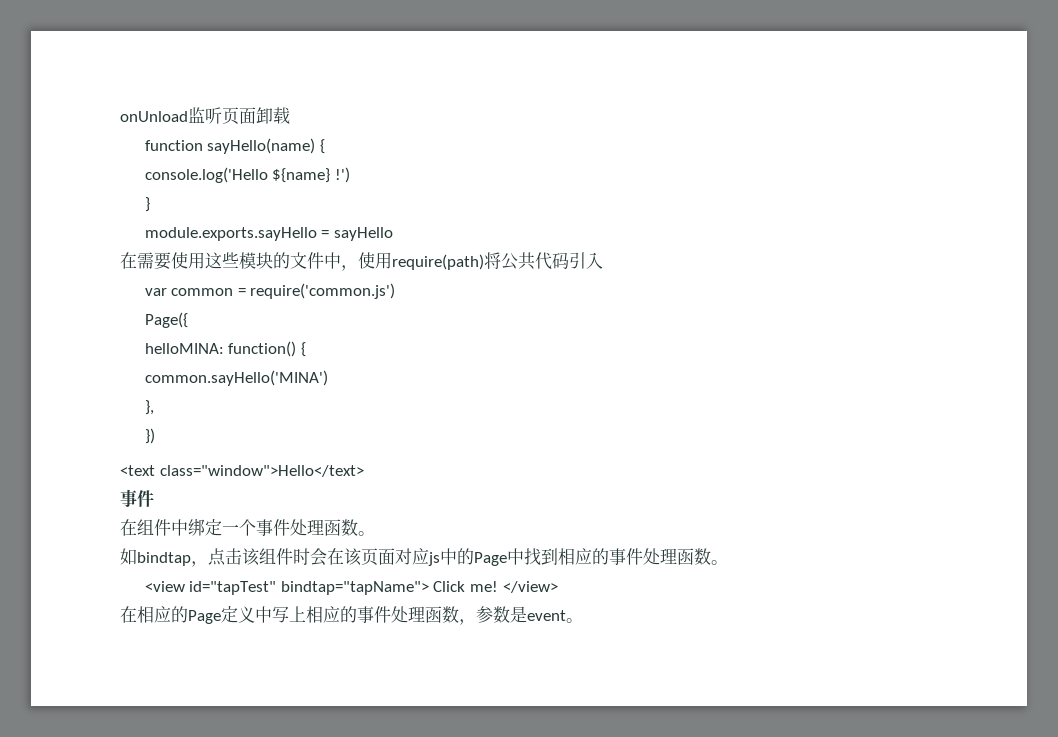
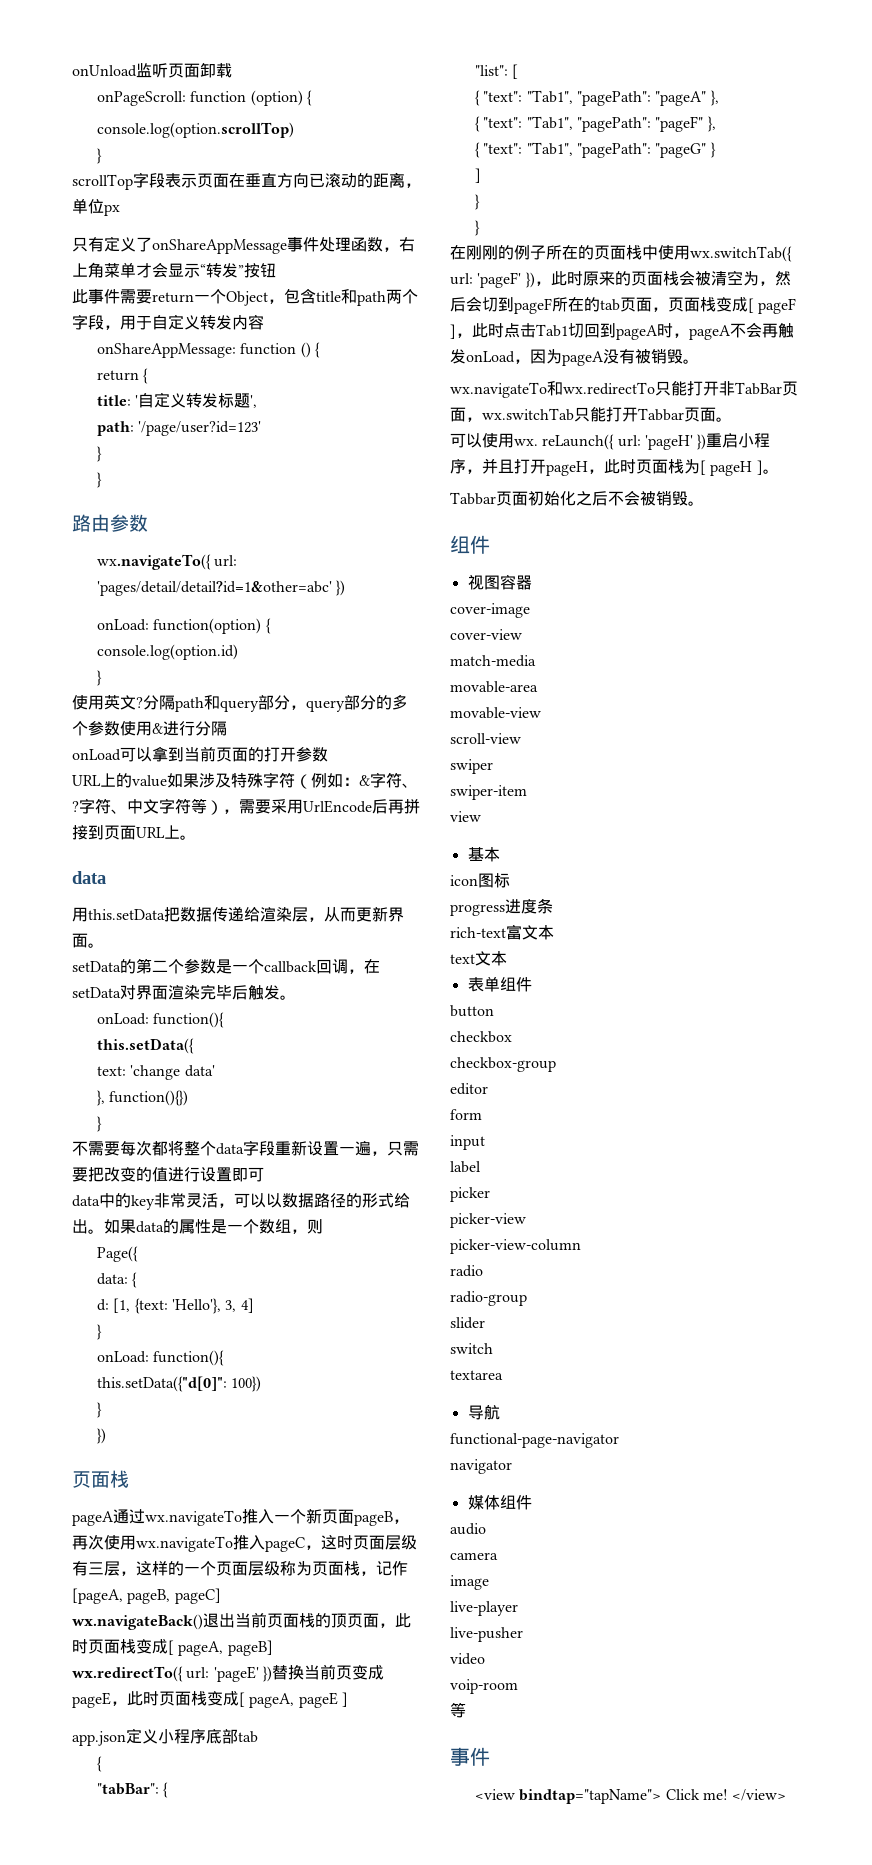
- function sayHello(name) {
- console.log('Hello ${name} !')
+ onPageScroll: function (option) {
+ console.log(option.scrollTop)
  }
- module.exports.sayHello = sayHello
- 在需要使用这些模块的文件中，使用require(path)将公共代码引入
- var common = require('common.js')
+ scrollTop字段表示页面在垂直方向已滚动的距离，单位px
+ 只有定义了onShareAppMessage事件处理函数，右上角菜单才会显示“转发”按钮
+ 此事件需要return一个Object，包含title和path两个字段，用于自定义转发内容
+ onShareAppMessage: function () {
+ return {
+ title: '自定义转发标题',
+ path: '/page/user?id=123'
+ }
+ }
+ 路由参数
+ wx.navigateTo({ url: 'pages/detail/detail?id=1&other=abc' })
+ onLoad: function(option) {
+ console.log(option.id)
+ }
+ 使用英文?分隔path和query部分，query部分的多个参数使用&进行分隔
+ onLoad可以拿到当前页面的打开参数
+ URL上的value如果涉及特殊字符（例如：&字符、?字符、中文字符等），需要采用UrlEncode后再拼接到页面URL上。
+ data
+ 用this.setData把数据传递给渲染层，从而更新界面。
+ setData的第二个参数是一个callback回调，在setData对界面渲染完毕后触发。
+ onLoad: function(){
+ this.setData({
+ text: 'change data'
+ }, function(){})
+ }
+ 不需要每次都将整个data字段重新设置一遍，只需要把改变的值进行设置即可
+ data中的key非常灵活，可以以数据路径的形式给出。如果data的属性是一个数组，则
  Page({
- helloMINA: function() {
- common.sayHello('MINA')
- },
+ data: {
+ d: [1, {text: 'Hello'}, 3, 4]
+ }
+ onLoad: function(){
+ this.setData({"d[0]": 100})
+ }
  })
- <text class="window">Hello</text>
+ 页面栈
+ pageA通过wx.navigateTo推入一个新页面pageB，再次使用wx.navigateTo推入pageC，这时页面层级有三层，这样的一个页面层级称为页面栈，记作[pageA, pageB, pageC]
+ wx.navigateBack()退出当前页面栈的顶页面，此时页面栈变成[ pageA, pageB]
+ wx.redirectTo({ url: 'pageE' })替换当前页变成pageE，此时页面栈变成[ pageA, pageE ]
+ app.json定义小程序底部tab
+ {
+ "tabBar": {
+ "list": [
+ { "text": "Tab1", "pagePath": "pageA" },
+ { "text": "Tab1", "pagePath": "pageF" },
+ { "text": "Tab1", "pagePath": "pageG" }
+ ]
+ }
+ }
+ 在刚刚的例子所在的页面栈中使用wx.switchTab({ url: 'pageF' })，此时原来的页面栈会被清空为，然后会切到pageF所在的tab页面，页面栈变成[ pageF ]，此时点击Tab1切回到pageA时，pageA不会再触发onLoad，因为pageA没有被销毁。
+ wx.navigateTo和wx.redirectTo只能打开非TabBar页面，wx.switchTab只能打开Tabbar页面。
+ 可以使用wx. reLaunch({ url: 'pageH' })重启小程序，并且打开pageH，此时页面栈为[ pageH ]。
+ Tabbar页面初始化之后不会被销毁。
+ 组件
+ 视图容器
+ cover-image
+ cover-view
+ match-media
+ movable-area
+ movable-view
+ scroll-view
+ swiper
+ swiper-item
+ view
+ 基本
+ icon图标
+ progress进度条
+ rich-text富文本
+ text文本
+ 表单组件
+ button
+ checkbox
+ checkbox-group
+ editor
+ form
+ input
+ label
+ picker
+ picker-view
+ picker-view-column
+ radio
+ radio-group
+ slider
+ switch
+ textarea
+ 导航
+ functional-page-navigator
+ navigator
+ 媒体组件
+ audio
+ camera
+ image
+ live-player
+ live-pusher
+ video
+ voip-room
+ 等
  事件
- 在组件中绑定一个事件处理函数。
- 如bindtap，点击该组件时会在该页面对应js中的Page中找到相应的事件处理函数。
- <view id="tapTest" bindtap="tapName"> Click me! </view>
- 在相应的Page定义中写上相应的事件处理函数，参数是event。
+ <view bindtap="tapName"> Click me! </view>

